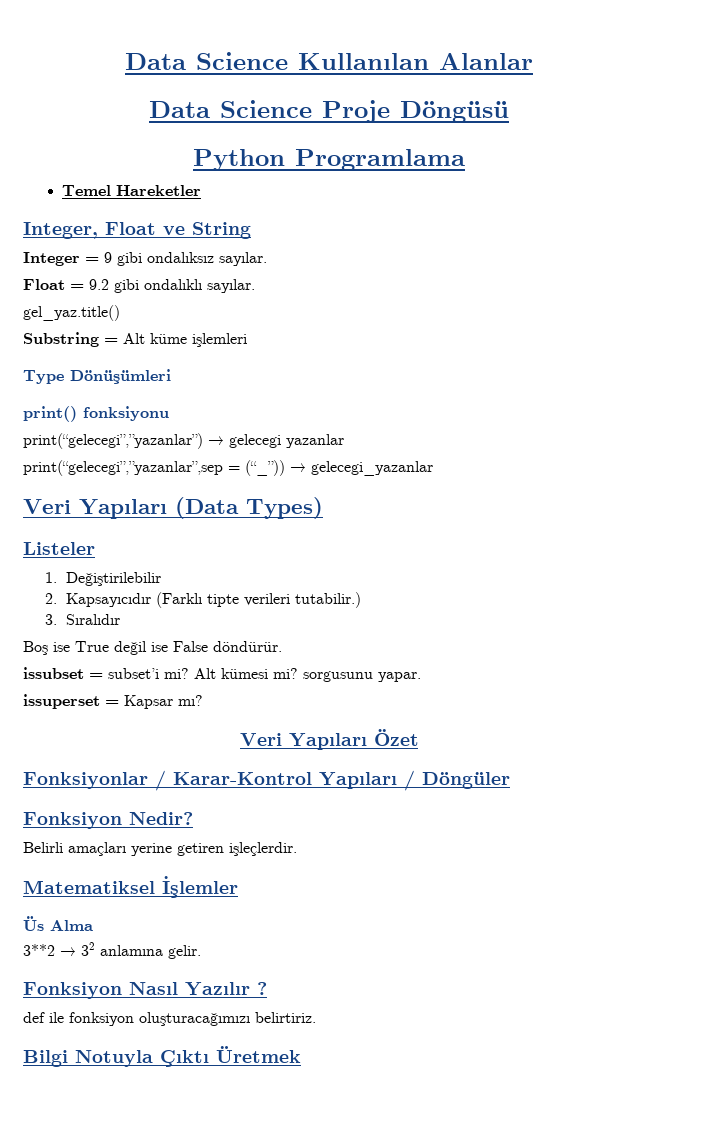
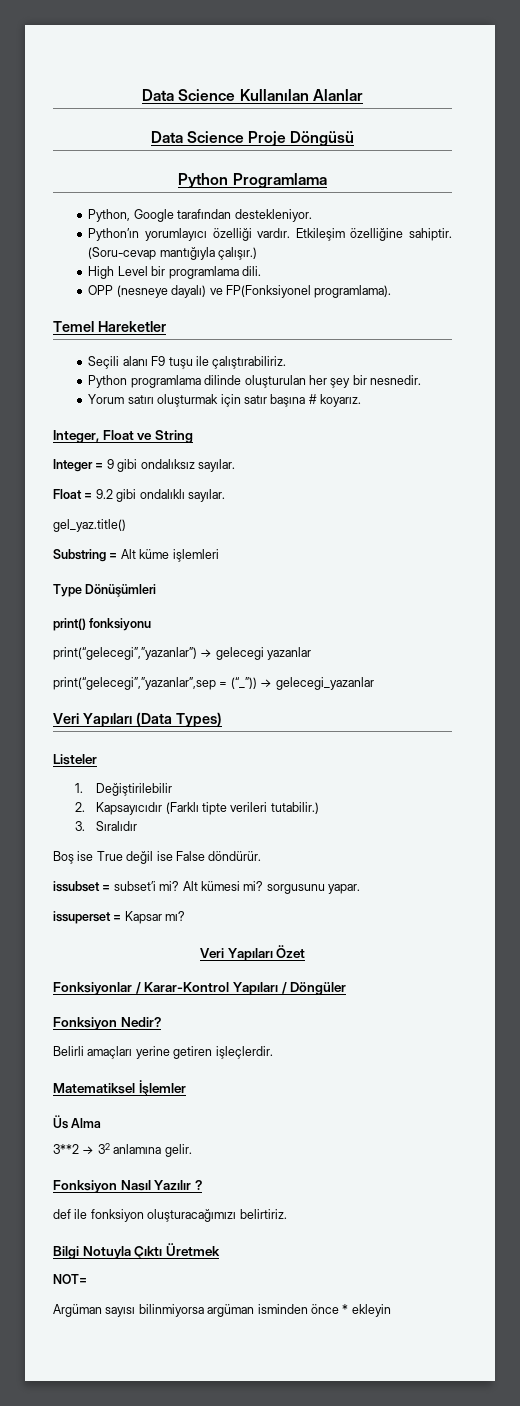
+ Python, Google tarafından destekleniyor.
+ Python’ın yorumlayıcı özelliği vardır. Etkileşim özelliğine sahiptir. (Soru-cevap mantığıyla çalışır.)
+ High Level bir programlama dili.
+ OPP (nesneye dayalı) ve FP(Fonksiyonel programlama).
  Temel Hareketler
+ Seçili alanı F9 tuşu ile çalıştırabiliriz.
+ Python programlama dilinde oluşturulan her şey bir nesnedir.
+ Yorum satırı oluşturmak için satır başına # koyarız.
+ NOT=
+ Argüman sayısı bilinmiyorsa argüman isminden önce * ekleyin

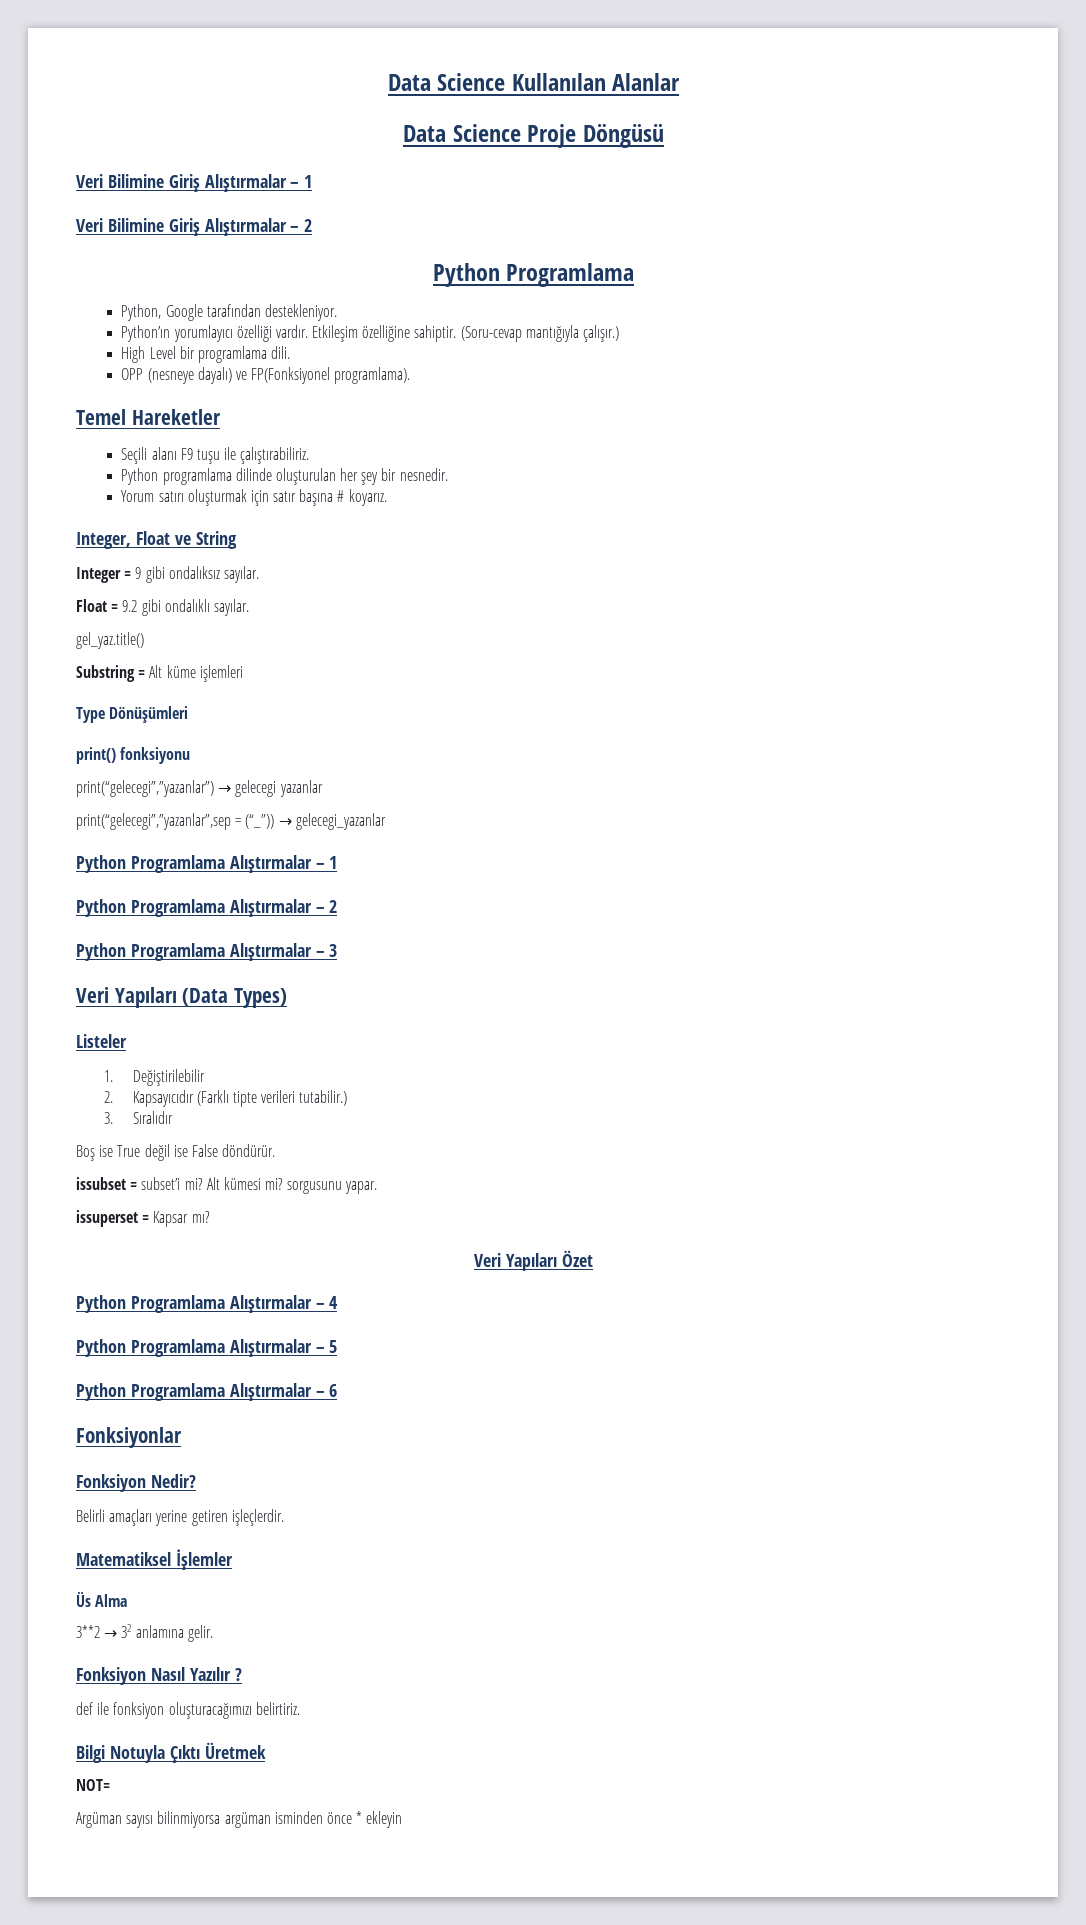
+ Veri Bilimine Giriş Alıştırmalar – 1
+ Veri Bilimine Giriş Alıştırmalar – 2
+ Python Programlama Alıştırmalar – 1
+ Python Programlama Alıştırmalar – 2
+ Python Programlama Alıştırmalar – 3
- Fonksiyonlar / Karar-Kontrol Yapıları / Döngüler
+ Python Programlama Alıştırmalar – 4
+ Python Programlama Alıştırmalar – 5
+ Python Programlama Alıştırmalar – 6
+ Fonksiyonlar

